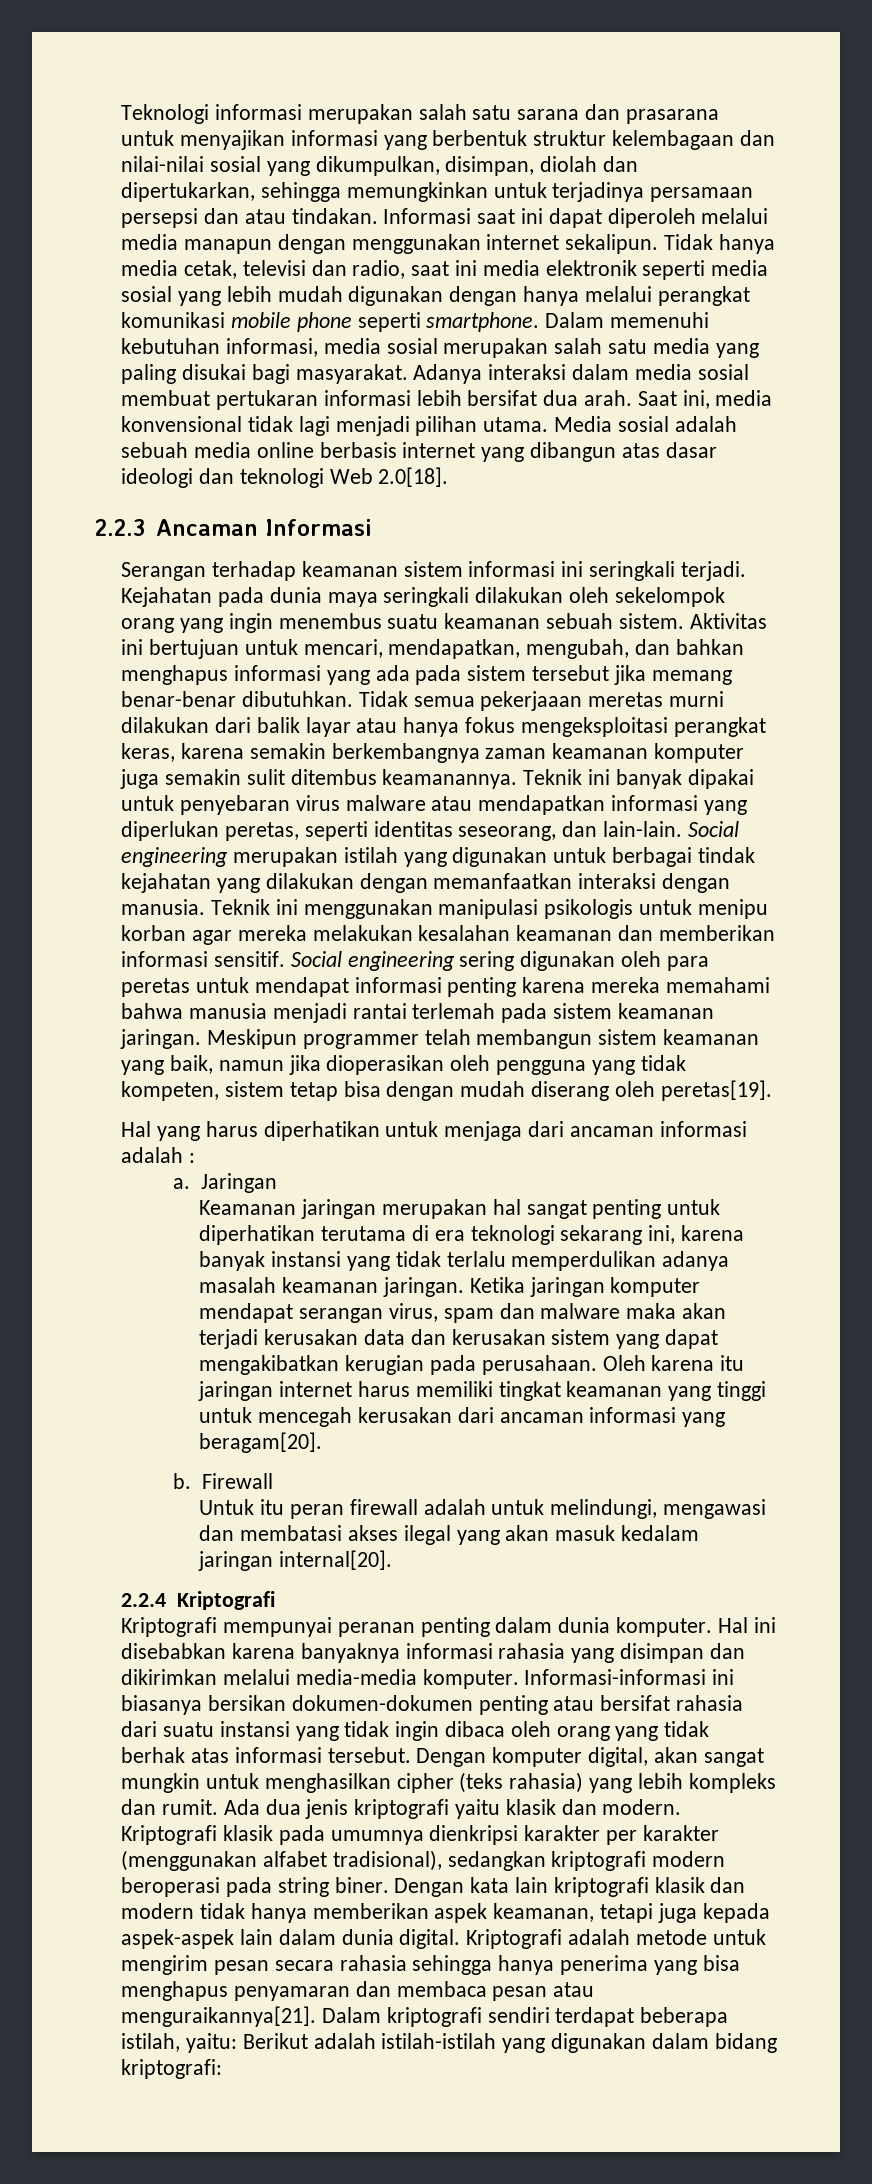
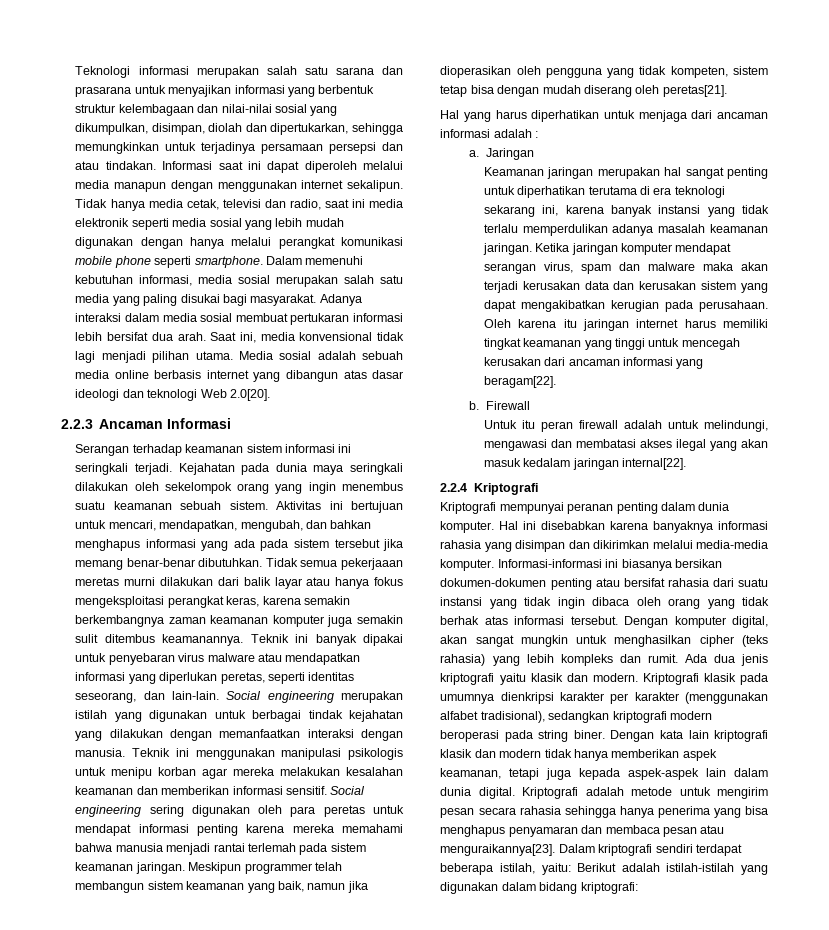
- Media sosial adalah sebuah media online berbasis internet yang dibangun atas dasar ideologi dan teknologi Web 2.0[18].
+ Media sosial adalah sebuah media online berbasis internet yang dibangun atas dasar ideologi dan teknologi Web 2.0[20].
- Meskipun programmer telah membangun sistem keamanan yang baik, namun jika dioperasikan oleh pengguna yang tidak kompeten, sistem tetap bisa dengan mudah diserang oleh peretas[19].
+ Meskipun programmer telah membangun sistem keamanan yang baik, namun jika dioperasikan oleh pengguna yang tidak kompeten, sistem tetap bisa dengan mudah diserang oleh peretas[21].
- Oleh karena itu jaringan internet harus memiliki tingkat keamanan yang tinggi untuk mencegah kerusakan dari ancaman informasi yang beragam[20].
+ Oleh karena itu jaringan internet harus memiliki tingkat keamanan yang tinggi untuk mencegah kerusakan dari ancaman informasi yang beragam[22].
- Untuk itu peran firewall adalah untuk melindungi, mengawasi dan membatasi akses ilegal yang akan masuk kedalam jaringan internal[20].
+ Untuk itu peran firewall adalah untuk melindungi, mengawasi dan membatasi akses ilegal yang akan masuk kedalam jaringan internal[22].
- Kriptografi adalah metode untuk mengirim pesan secara rahasia sehingga hanya penerima yang bisa menghapus penyamaran dan membaca pesan atau menguraikannya[21].
+ Kriptografi adalah metode untuk mengirim pesan secara rahasia sehingga hanya penerima yang bisa menghapus penyamaran dan membaca pesan atau menguraikannya[23].

